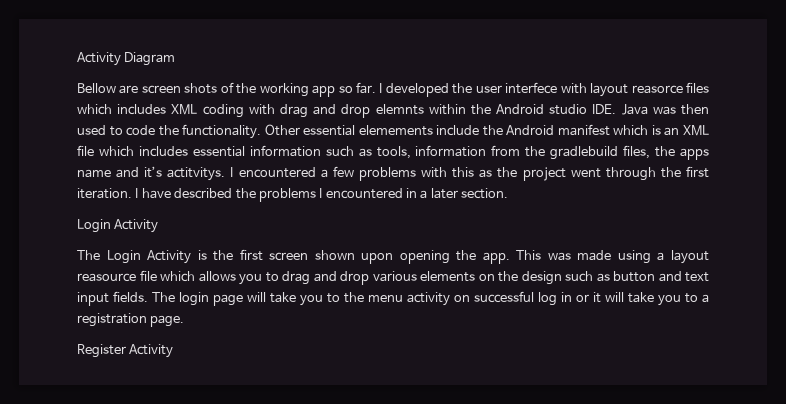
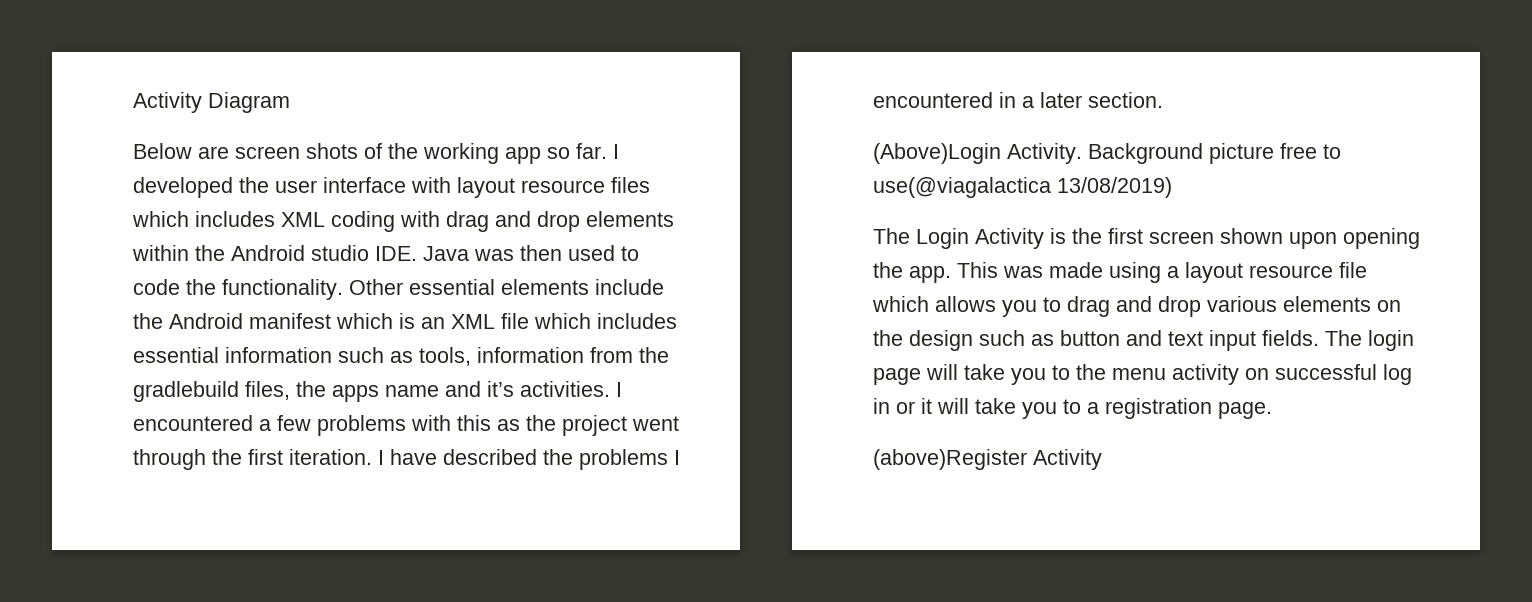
- Bellow are screen shots of the working app so far.
+ Below are screen shots of the working app so far.
- I developed the user interfece with layout reasorce files which includes XML coding with drag and drop elemnts within the Android studio IDE. Java was then used to code the functionality.
+ I developed the user interface with layout resource files which includes XML coding with drag and drop elements within the Android studio IDE. Java was then used to code the functionality.
- Other essential elemements include the Android manifest which is an XML file which includes essential information such as tools, information from the gradlebuild files, the apps name and it’s actitvitys.
+ Other essential elements include the Android manifest which is an XML file which includes essential information such as tools, information from the gradlebuild files, the apps name and it’s activities.
  I have described the problems I encountered in a later section.
- Login Activity
+ (Above)Login Activity. Background picture free to use(@viagalactica 13/08/2019)
- This was made using a layout reasource file which allows you to drag and drop various elements on the design such as button and text input fields.
+ This was made using a layout resource file which allows you to drag and drop various elements on the design such as button and text input fields.
- Register Activity
+ (above)Register Activity

